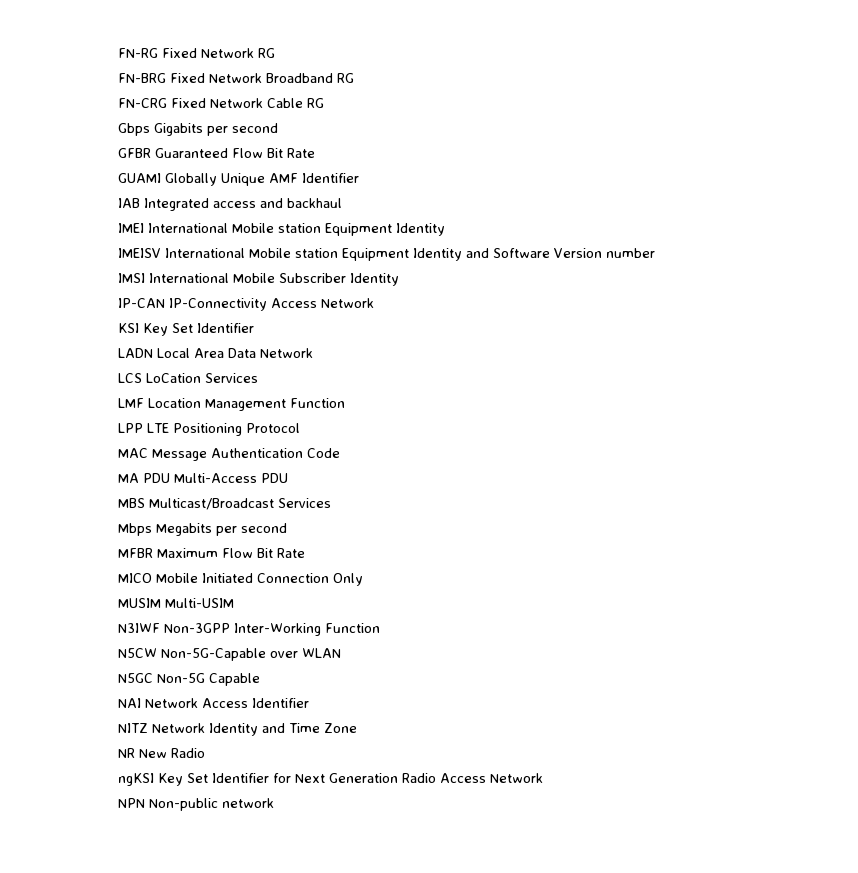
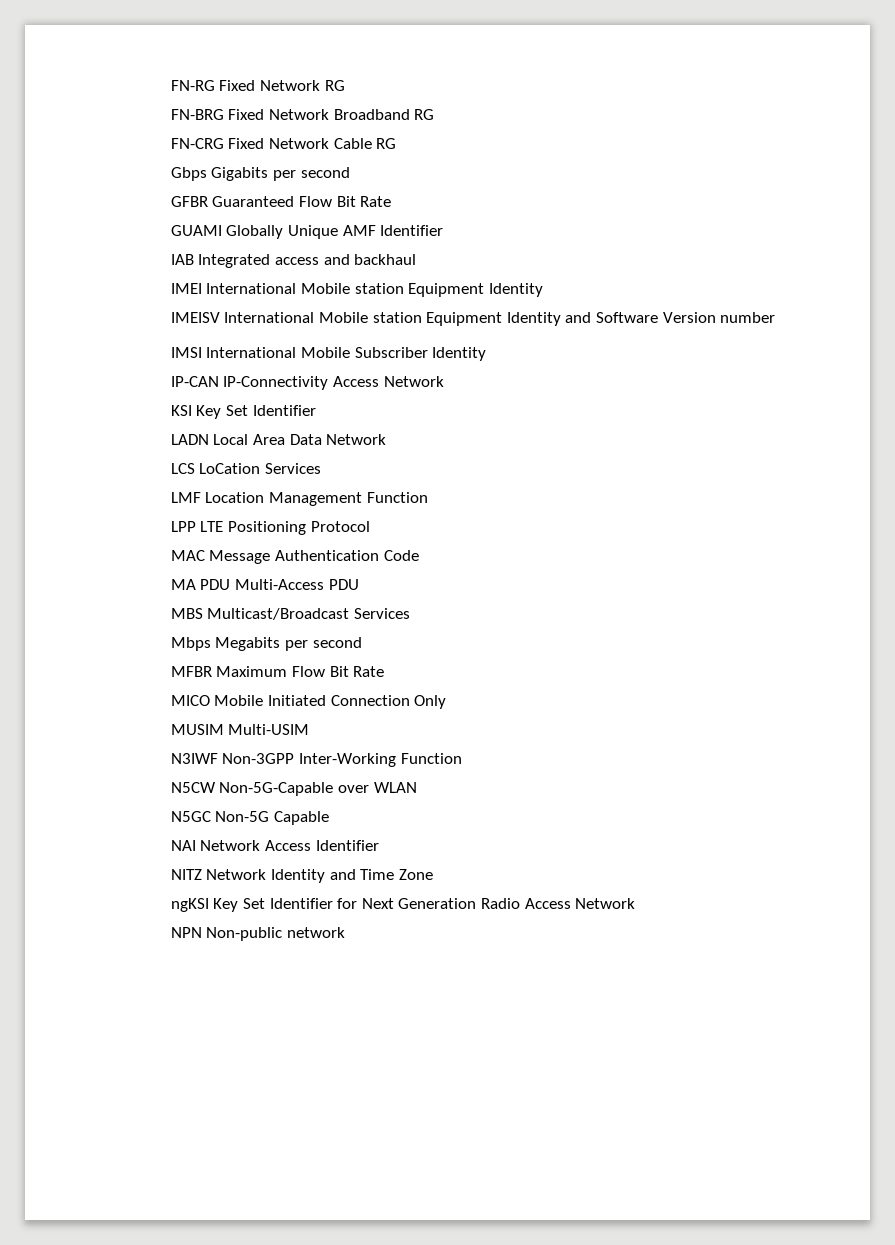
- NR New Radio

